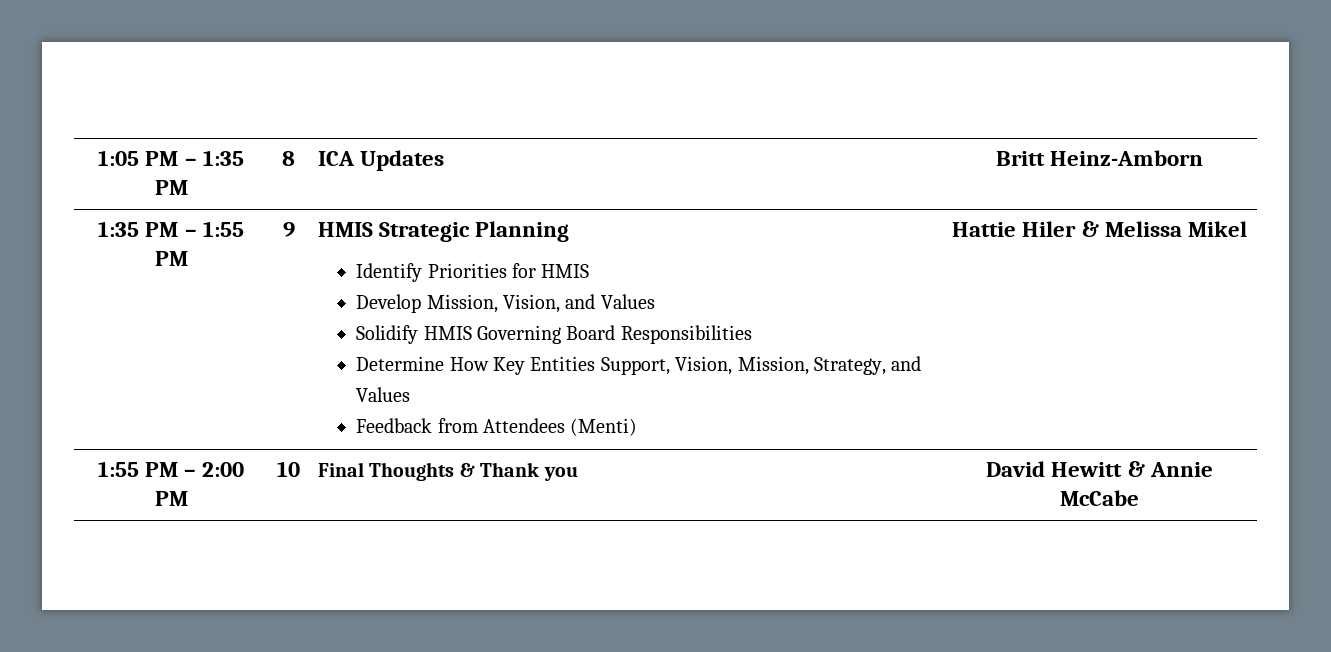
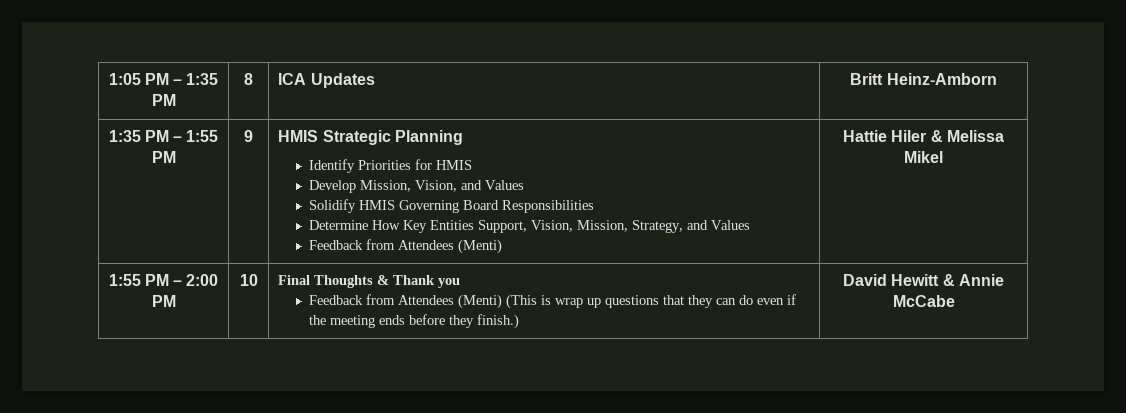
- 1:55 PM – 2:00 PM | 10 | Final Thoughts & Thank you | David Hewitt & Annie McCabe
+ 1:55 PM – 2:00 PM | 10 | Final Thoughts & Thank you
+ Feedback from Attendees (Menti) (This is wrap up questions that they can do even if the meeting ends before they finish.) | David Hewitt & Annie McCabe

